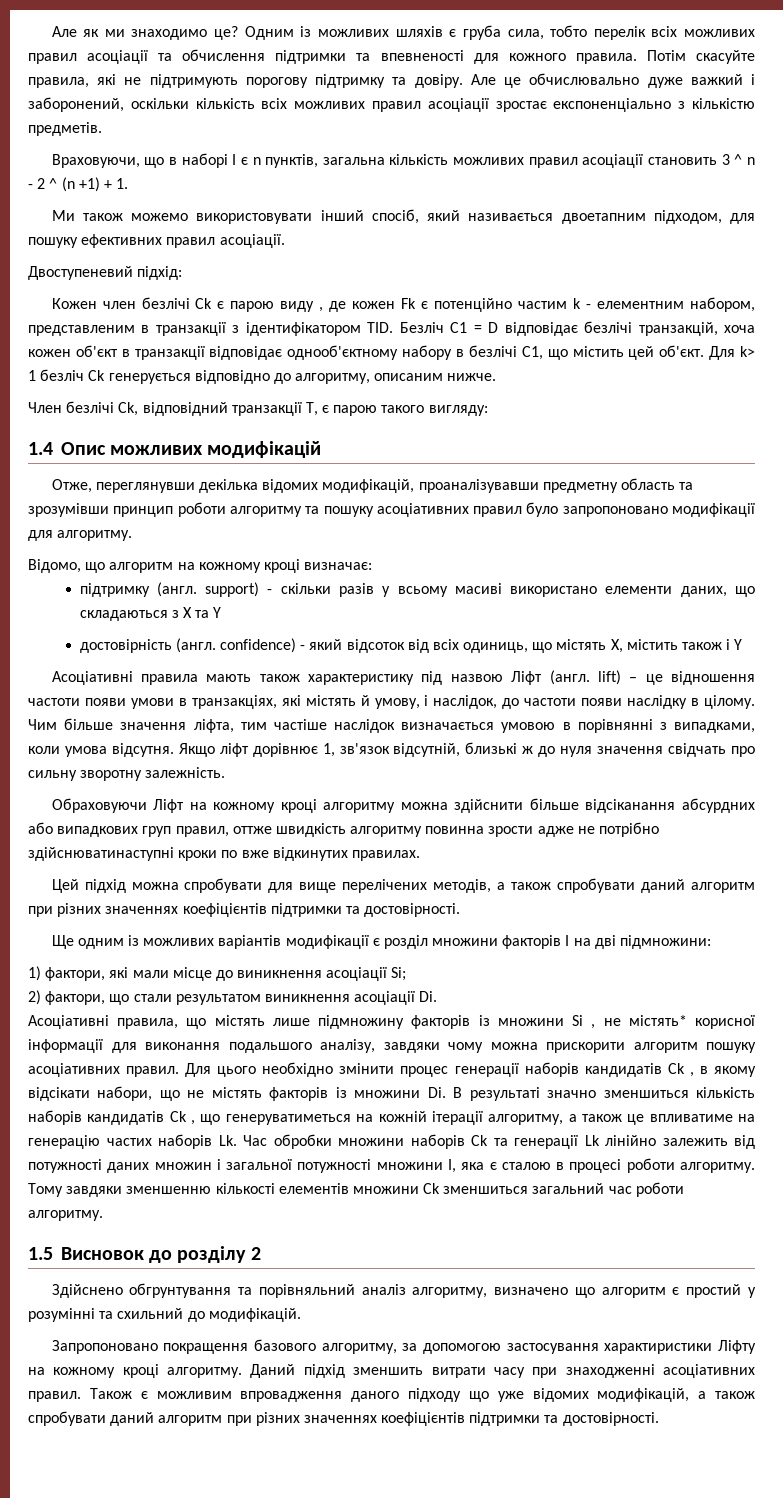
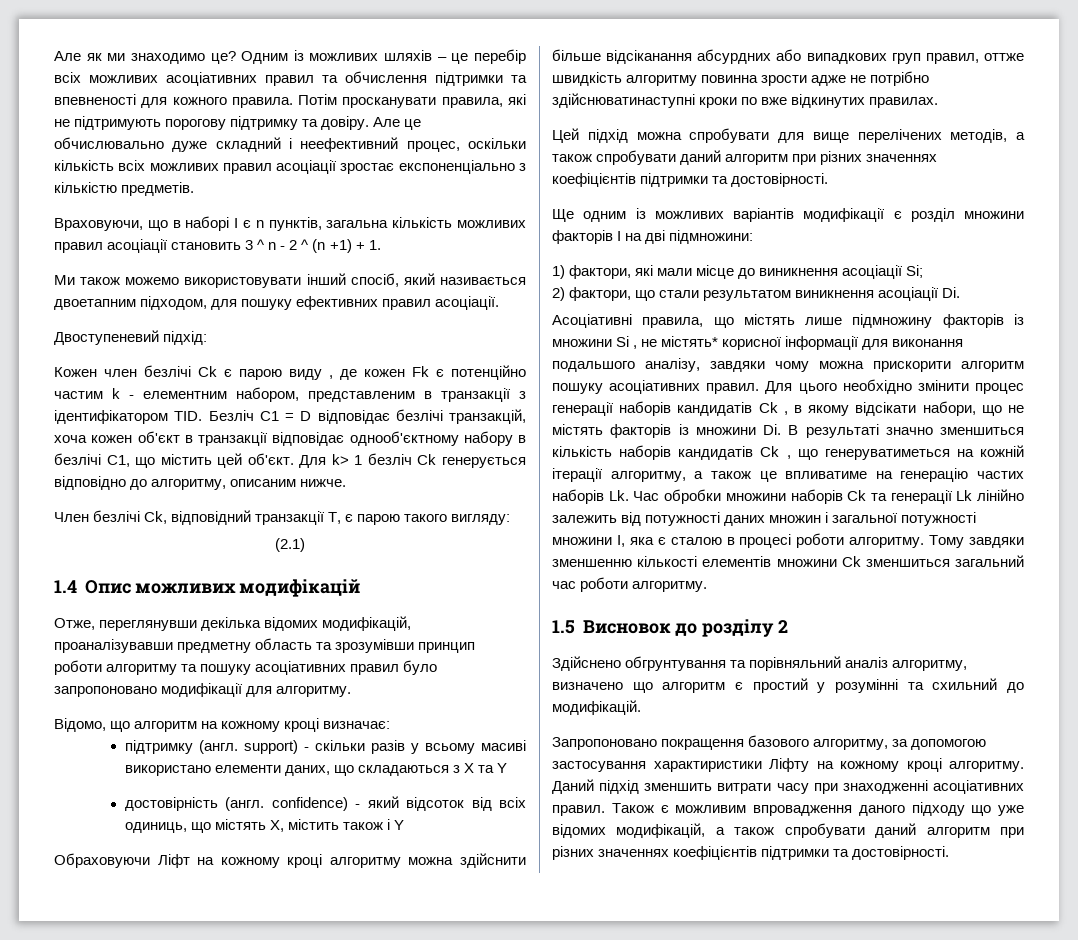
- Одним із можливих шляхів є груба сила, тобто перелік всіх можливих правил асоціації та обчислення підтримки та впевненості для кожного правила.
+ Одним із можливих шляхів – це перебір всіх можливих асоціативних правил та обчислення підтримки та впевненості для кожного правила.
- Потім скасуйте правила, які не підтримують порогову підтримку та довіру.
+ Потім просканувати правила, які не підтримують порогову підтримку та довіру.
- Але це обчислювально дуже важкий і заборонений, оскільки кількість всіх можливих правил асоціації зростає експоненціально з кількістю предметів.
+ Але це обчислювально дуже складний і неефективний процес, оскільки кількість всіх можливих правил асоціації зростає експоненціально з кількістю предметів.
+ (2.1)
- Асоціативні правила мають також характеристику під назвою Ліфт (англ. lift) – це відношення частоти появи умови в транзакціях, які містять й умову, і наслідок, до частоти появи наслідку в цілому. Чим більше значення ліфта, тим частіше наслідок визначається умовою в порівнянні з випадками, коли умова відсутня. Якщо ліфт дорівнює 1, зв'язок відсутній, близькі ж до нуля значення свідчать про сильну зворотну залежність.

